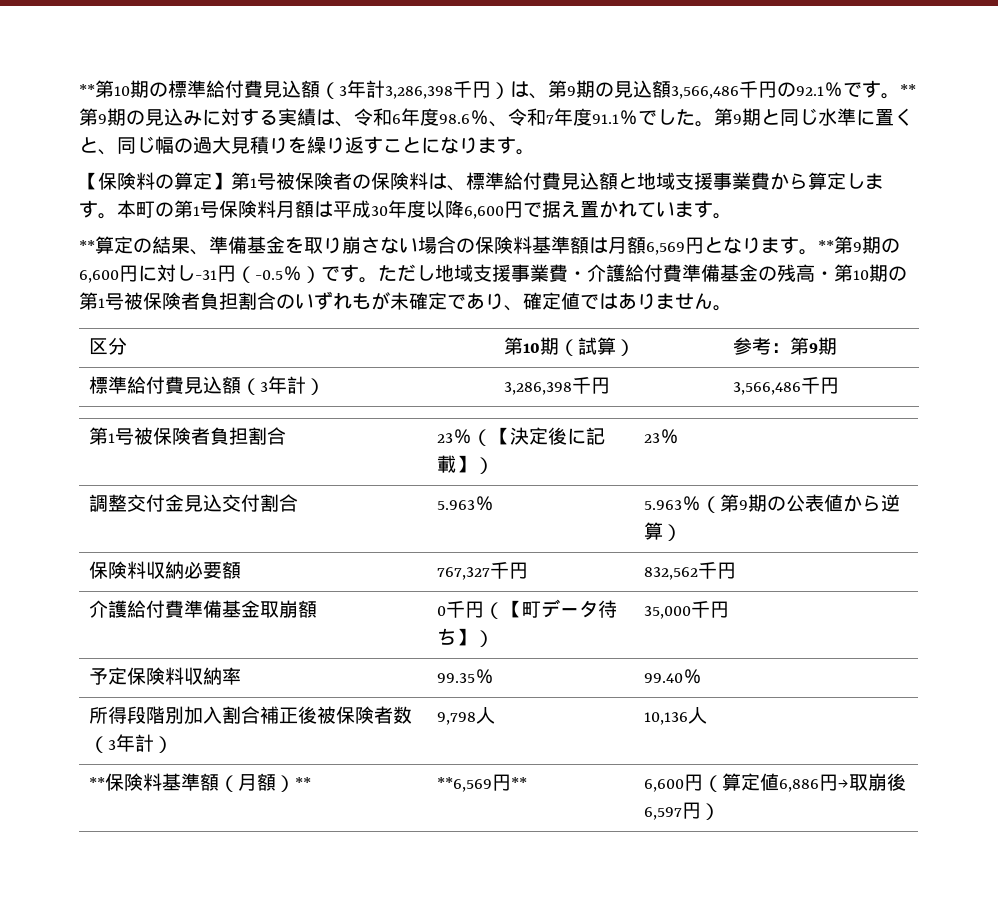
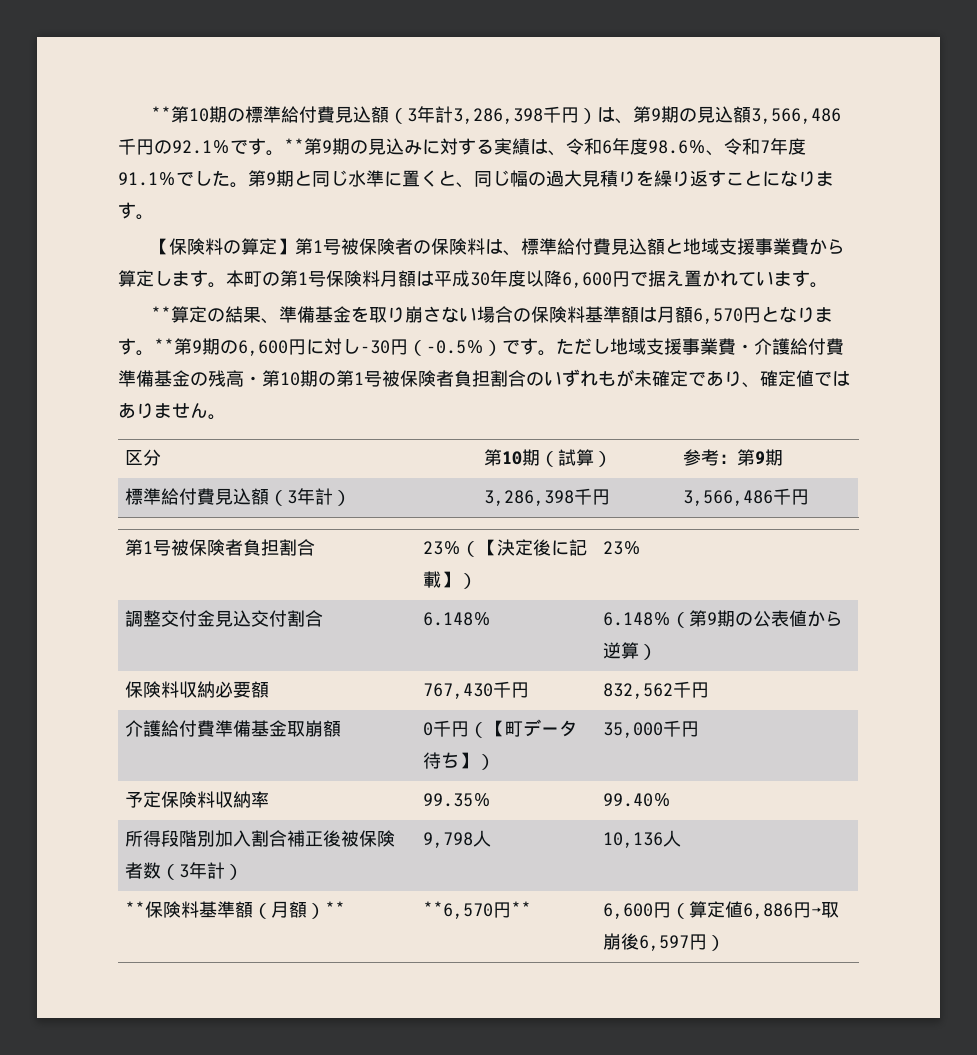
- **算定の結果、準備基金を取り崩さない場合の保険料基準額は月額6,569円となります。
+ **算定の結果、準備基金を取り崩さない場合の保険料基準額は月額6,570円となります。
- **第9期の6,600円に対し-31円（-0.5％）です。
+ **第9期の6,600円に対し-30円（-0.5％）です。
- 調整交付金見込交付割合 | 5.963％ | 5.963％（第9期の公表値から逆算）
+ 調整交付金見込交付割合 | 6.148％ | 6.148％（第9期の公表値から逆算）
- 保険料収納必要額 | 767,327千円 | 832,562千円
+ 保険料収納必要額 | 767,430千円 | 832,562千円
- **保険料基準額（月額）** | **6,569円** | 6,600円（算定値6,886円→取崩後6,597円）
+ **保険料基準額（月額）** | **6,570円** | 6,600円（算定値6,886円→取崩後6,597円）

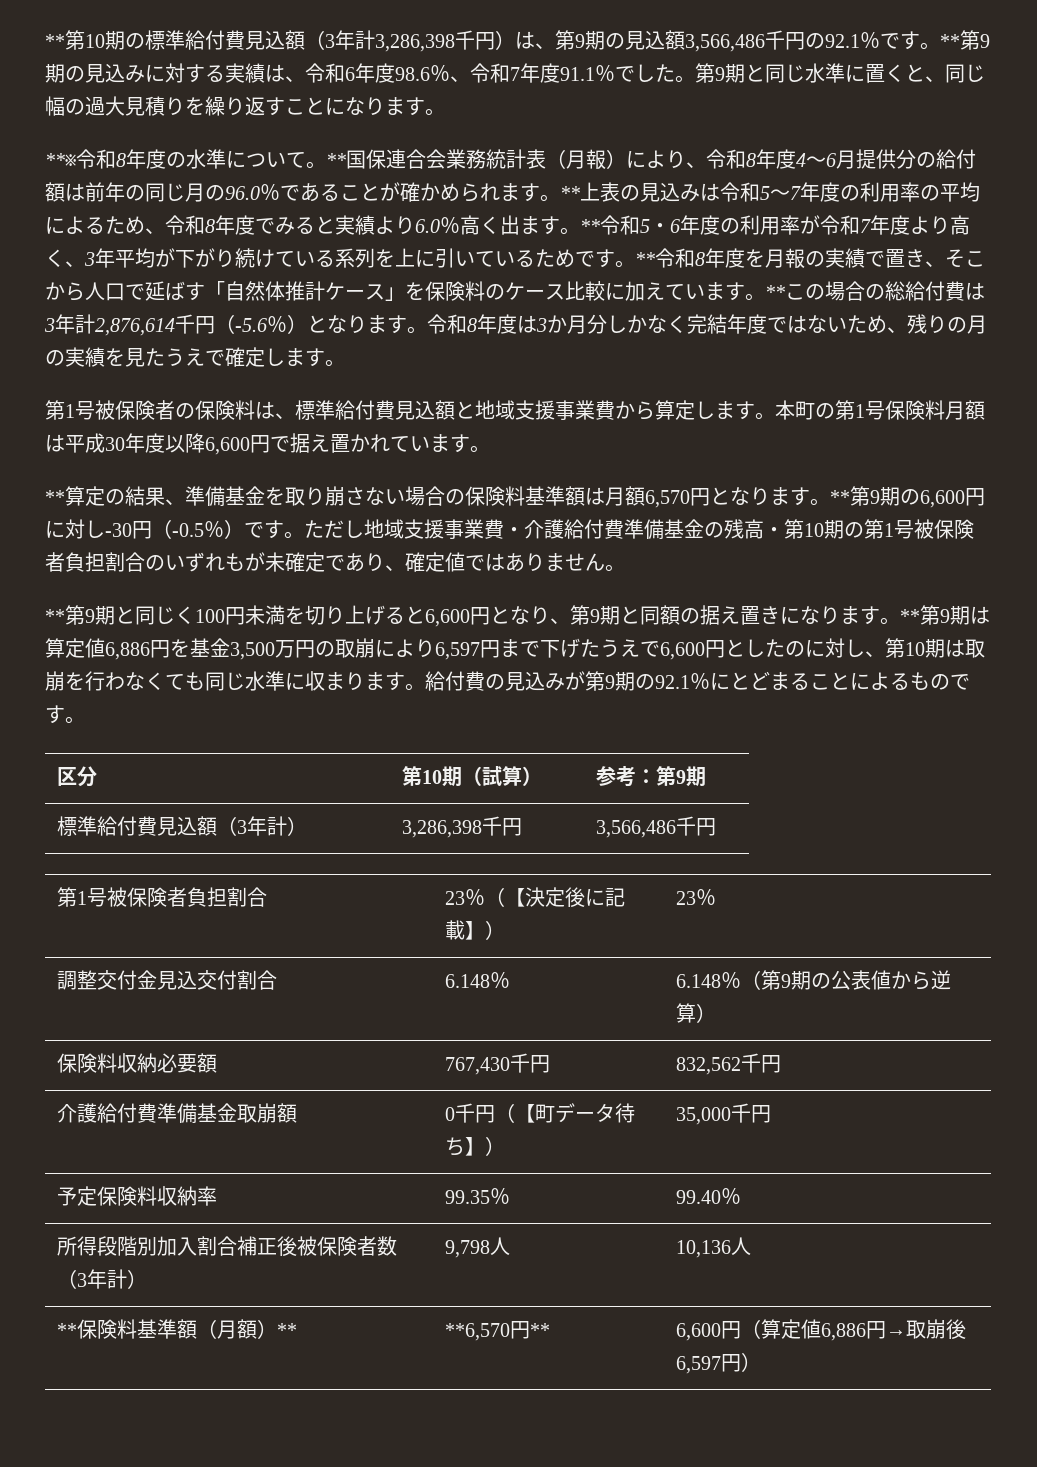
- 【保険料の算定】第1号被保険者の保険料は、標準給付費見込額と地域支援事業費から算定します。
+ **※令和8年度の水準について。**国保連合会業務統計表（月報）により、令和8年度4〜6月提供分の給付額は前年の同じ月の96.0％であることが確かめられます。**上表の見込みは令和5〜7年度の利用率の平均によるため、令和8年度でみると実績より6.0％高く出ます。**令和5・6年度の利用率が令和7年度より高く、3年平均が下がり続けている系列を上に引いているためです。**令和8年度を月報の実績で置き、そこから人口で延ばす「自然体推計ケース」を保険料のケース比較に加えています。**この場合の総給付費は3年計2,876,614千円（-5.6％）となります。令和8年度は3か月分しかなく完結年度ではないため、残りの月の実績を見たうえで確定します。
+ 第1号被保険者の保険料は、標準給付費見込額と地域支援事業費から算定します。
+ **第9期と同じく100円未満を切り上げると6,600円となり、第9期と同額の据え置きになります。**第9期は算定値6,886円を基金3,500万円の取崩により6,597円まで下げたうえで6,600円としたのに対し、第10期は取崩を行わなくても同じ水準に収まります。給付費の見込みが第9期の92.1％にとどまることによるものです。

